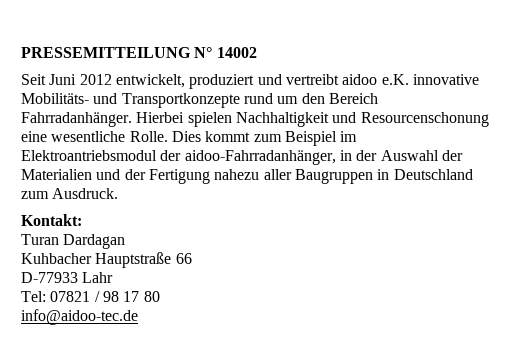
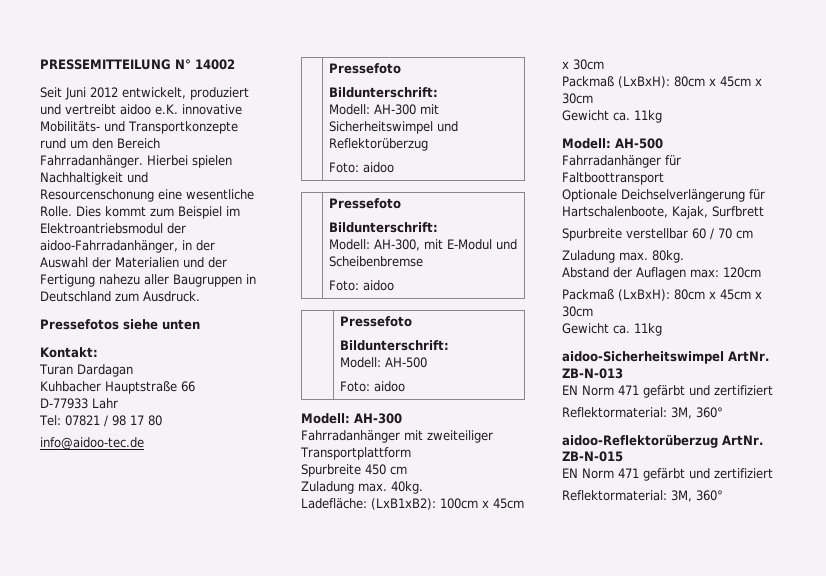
+ Pressefotos siehe unten
  info@aidoo-tec.de
+ | Pressefoto
+ Bildunterschrift:
+ Modell: AH-300 mit Sicherheitswimpel und Reflektorüberzug
+ Foto: aidoo
+ | Pressefoto
+ Bildunterschrift:
+ Modell: AH-300, mit E-Modul und Scheibenbremse
+ Foto: aidoo
+ | Pressefoto
+ Bildunterschrift:
+ Modell: AH-500
+ Foto: aidoo
+ Modell: AH-300
+ Fahrradanhänger mit zweiteiliger Transportplattform
+ Spurbreite 450 cm
+ Zuladung max. 40kg.
+ Ladefläche: (LxB1xB2): 100cm x 45cm x 30cm
+ Packmaß (LxBxH): 80cm x 45cm x 30cm
+ Gewicht ca. 11kg
+ Modell: AH-500
+ Fahrradanhänger für Faltboottransport
+ Optionale Deichselverlängerung für Hartschalenboote, Kajak, Surfbrett
+ Spurbreite verstellbar 60 / 70 cm
+ Zuladung max. 80kg.
+ Abstand der Auflagen max: 120cm
+ Packmaß (LxBxH): 80cm x 45cm x 30cm
+ Gewicht ca. 11kg
+ aidoo-Sicherheitswimpel ArtNr. ZB-N-013
+ EN Norm 471 gefärbt und zertifiziert
+ Reflektormaterial: 3M, 360°
+ aidoo-Reflektorüberzug ArtNr. ZB-N-015
+ EN Norm 471 gefärbt und zertifiziert
+ Reflektormaterial: 3M, 360°

